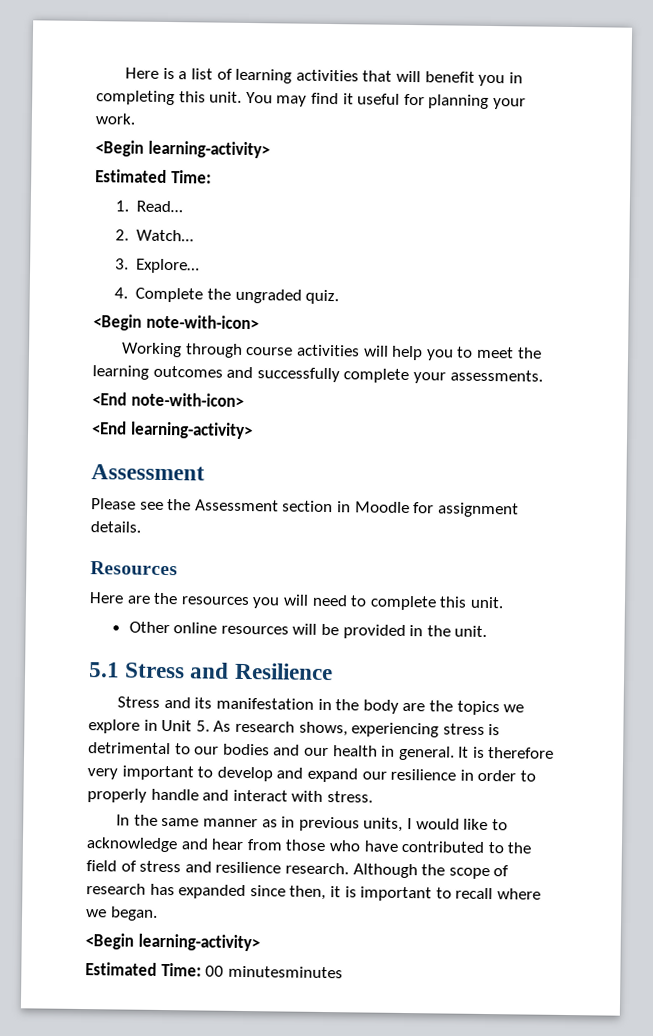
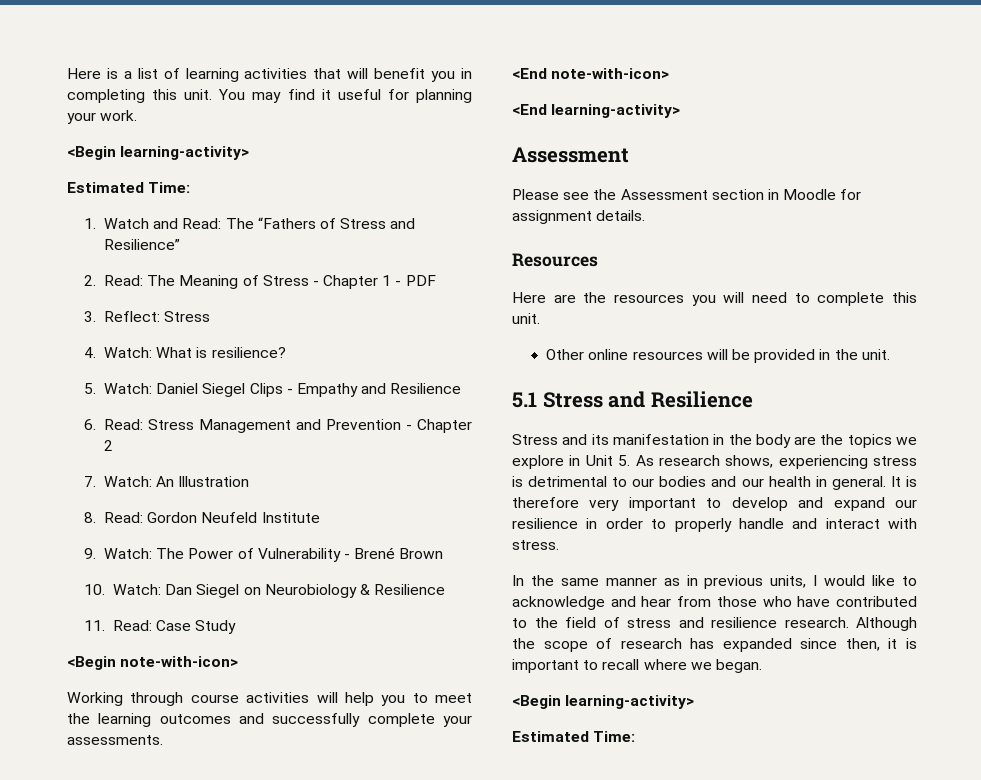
- 1. Read…
- 2. Watch…
+ 1. Watch and Read: The “Fathers of Stress and Resilience”
+ 2. Read: The Meaning of Stress - Chapter 1 - PDF
- 3. Explore…
+ 3. Reflect: Stress
- 4. Complete the ungraded quiz.
+ 4. Watch: What is resilience?
+ 5. Watch: Daniel Siegel Clips - Empathy and Resilience
+ 6. Read: Stress Management and Prevention - Chapter 2
+ 7. Watch: An Illustration
+ 8. Read: Gordon Neufeld Institute
+ 9. Watch: The Power of Vulnerability - Brené Brown
+ 10. Watch: Dan Siegel on Neurobiology & Resilience
+ 11. Read: Case Study
  Although the scope of research has expanded since then, it is important to recall where we began.
  <Begin learning-activity>
- Estimated Time: 00 minutesminutes
+ Estimated Time:

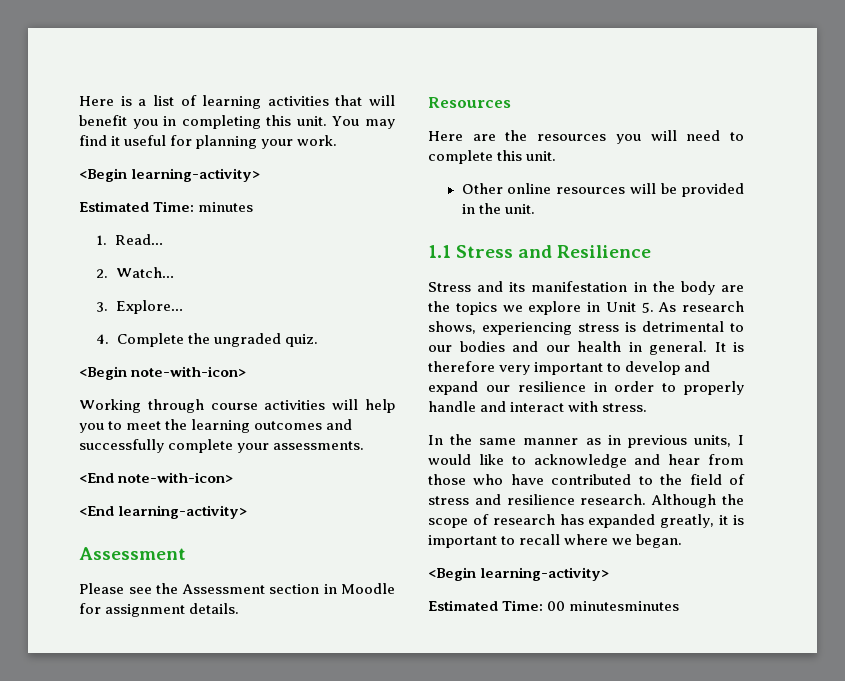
  You may find it useful for planning your work.
  <Begin learning-activity>
- Estimated Time:
+ Estimated Time: minutes
- 1. Watch and Read: The “Fathers of Stress and Resilience”
- 2. Read: The Meaning of Stress - Chapter 1 - PDF
+ 1. Read…
+ 2. Watch…
- 3. Reflect: Stress
+ 3. Explore…
- 4. Watch: What is resilience?
- 5. Watch: Daniel Siegel Clips - Empathy and Resilience
- 6. Read: Stress Management and Prevention - Chapter 2
- 7. Watch: An Illustration
- 8. Read: Gordon Neufeld Institute
- 9. Watch: The Power of Vulnerability - Brené Brown
- 10. Watch: Dan Siegel on Neurobiology & Resilience
- 11. Read: Case Study
+ 4. Complete the ungraded quiz.
- 5.1 Stress and Resilience
+ 1.1 Stress and Resilience
- Although the scope of research has expanded since then, it is important to recall where we began.
+ Although the scope of research has expanded greatly, it is important to recall where we began.
  <Begin learning-activity>
- Estimated Time:
+ Estimated Time: 00 minutesminutes

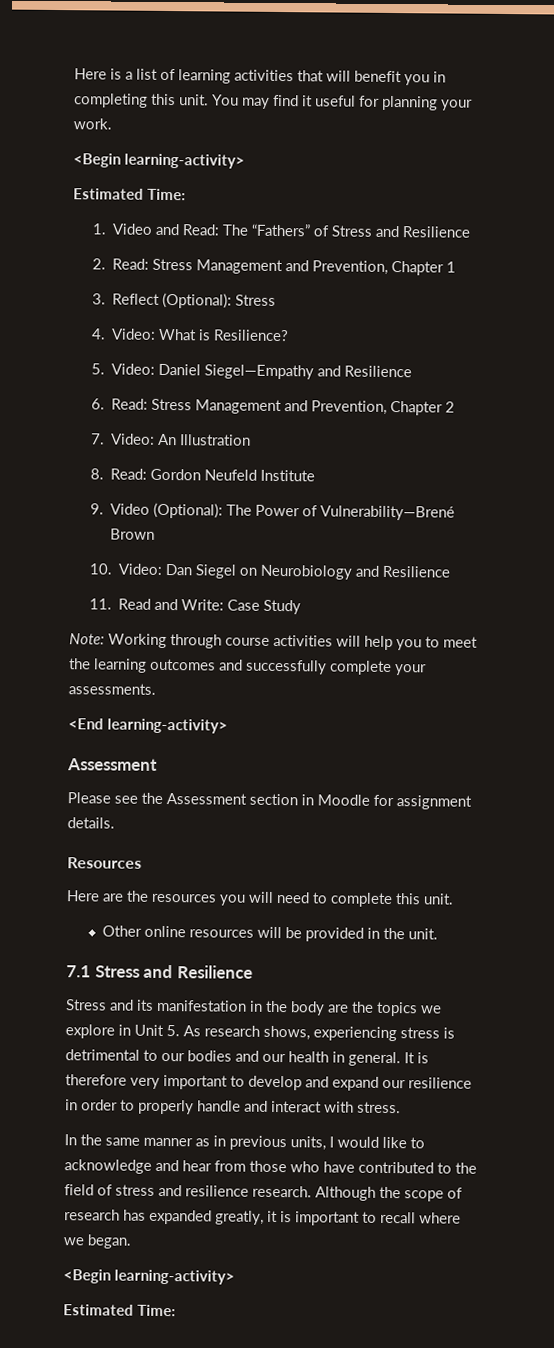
  You may find it useful for planning your work.
  <Begin learning-activity>
- Estimated Time: minutes
+ Estimated Time:
- 1. Read…
- 2. Watch…
- 3. Explore…
- 4. Complete the ungraded quiz.
- <Begin note-with-icon>
- Working through course activities will help you to meet the learning outcomes and successfully complete your assessments.
+ 1. Video and Read: The “Fathers” of Stress and Resilience
+ 2. Read: Stress Management and Prevention, Chapter 1
+ 3. Reflect (Optional): Stress
+ 4. Video: What is Resilience?
+ 5. Video: Daniel Siegel—Empathy and Resilience
+ 6. Read: Stress Management and Prevention, Chapter 2
+ 7. Video: An Illustration
+ 8. Read: Gordon Neufeld Institute
+ 9. Video (Optional): The Power of Vulnerability—Brené Brown
+ 10. Video: Dan Siegel on Neurobiology and Resilience
+ 11. Read and Write: Case Study
+ Note: Working through course activities will help you to meet the learning outcomes and successfully complete your assessments.
- <End note-with-icon>
- 1.1 Stress and Resilience
+ 7.1 Stress and Resilience
  Although the scope of research has expanded greatly, it is important to recall where we began.
  <Begin learning-activity>
- Estimated Time: 00 minutesminutes
+ Estimated Time:

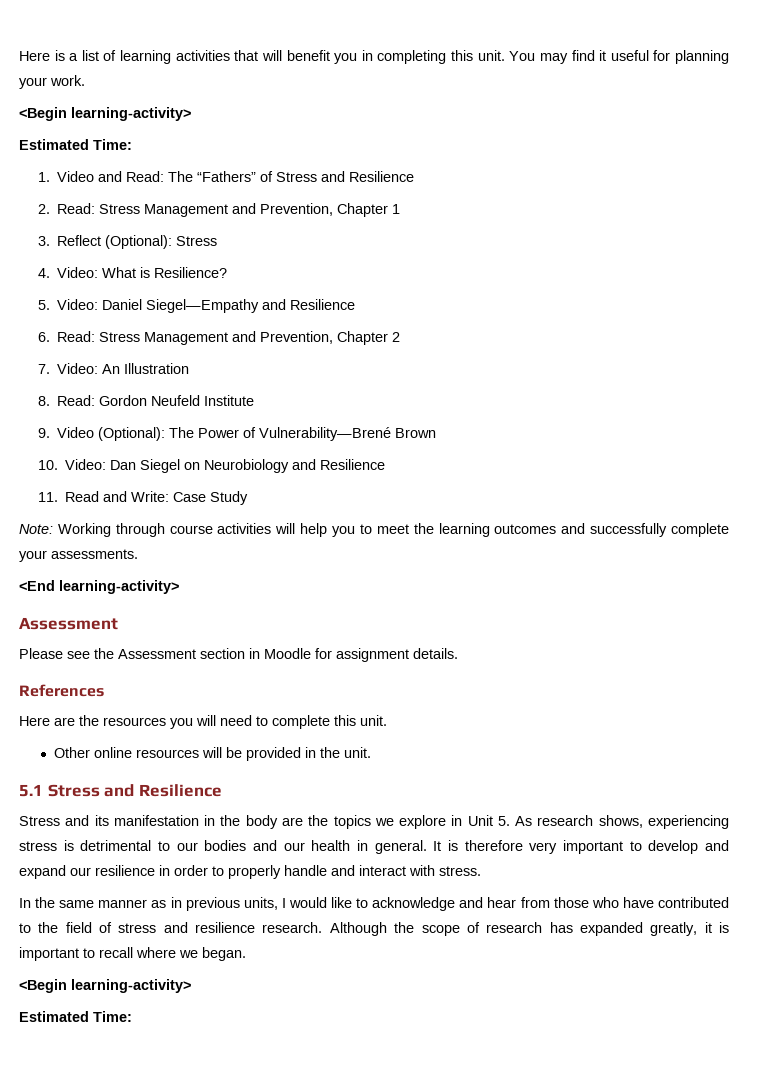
- Resources
+ References
- 7.1 Stress and Resilience
+ 5.1 Stress and Resilience

